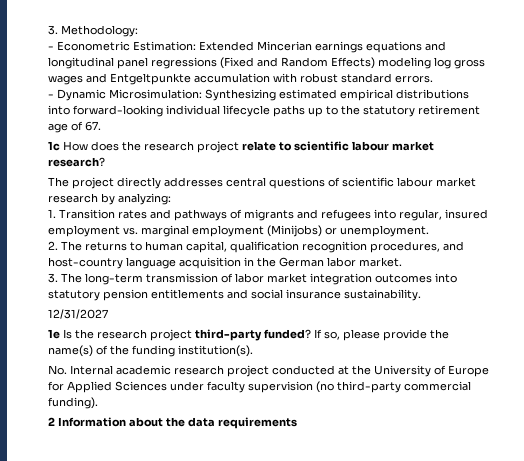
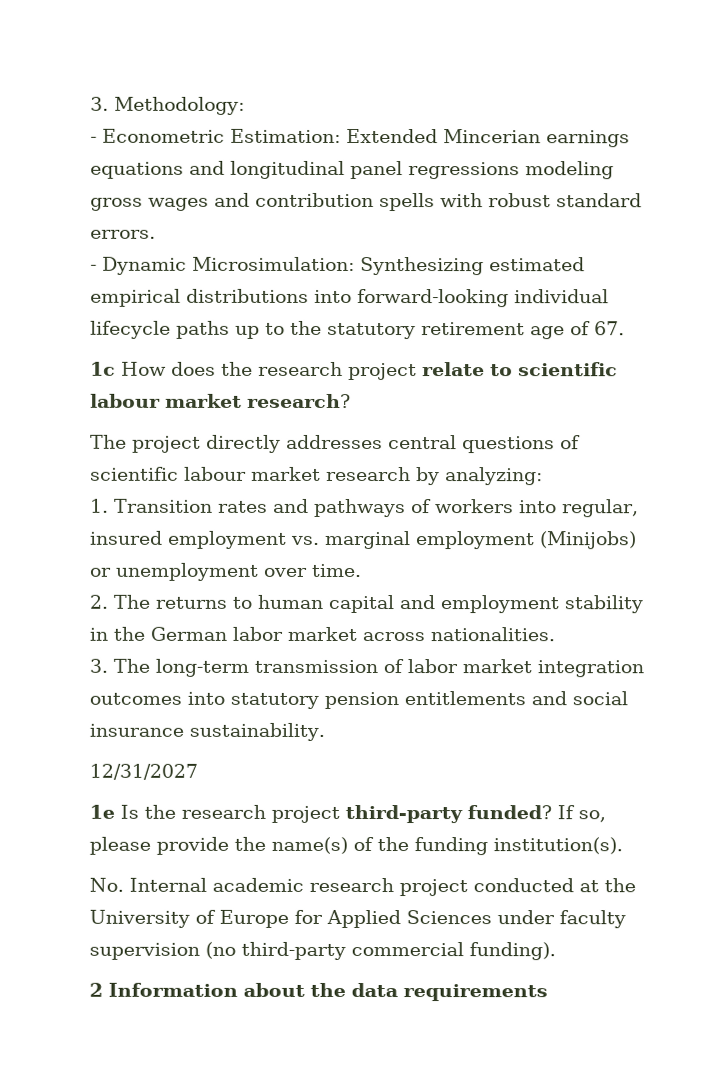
- - Econometric Estimation: Extended Mincerian earnings equations and longitudinal panel regressions (Fixed and Random Effects) modeling log gross wages and Entgeltpunkte accumulation with robust standard errors.
+ - Econometric Estimation: Extended Mincerian earnings equations and longitudinal panel regressions modeling gross wages and contribution spells with robust standard errors.
- 1. Transition rates and pathways of migrants and refugees into regular, insured employment vs. marginal employment (Minijobs) or unemployment.
+ 1. Transition rates and pathways of workers into regular, insured employment vs. marginal employment (Minijobs) or unemployment over time.
- 2. The returns to human capital, qualification recognition procedures, and host-country language acquisition in the German labor market.
+ 2. The returns to human capital and employment stability in the German labor market across nationalities.

